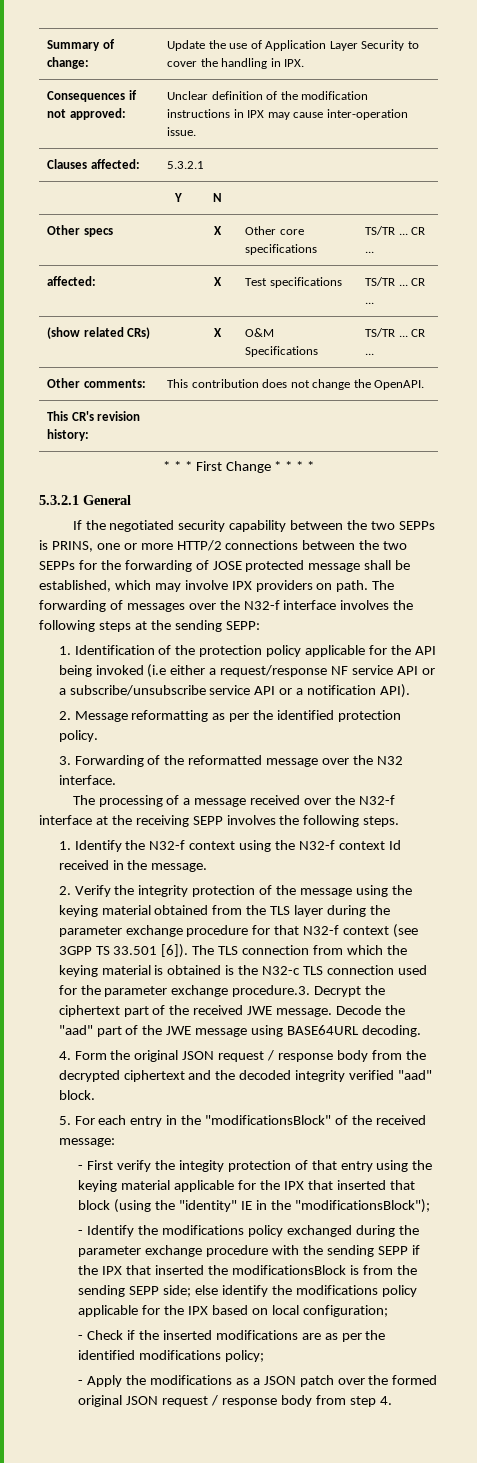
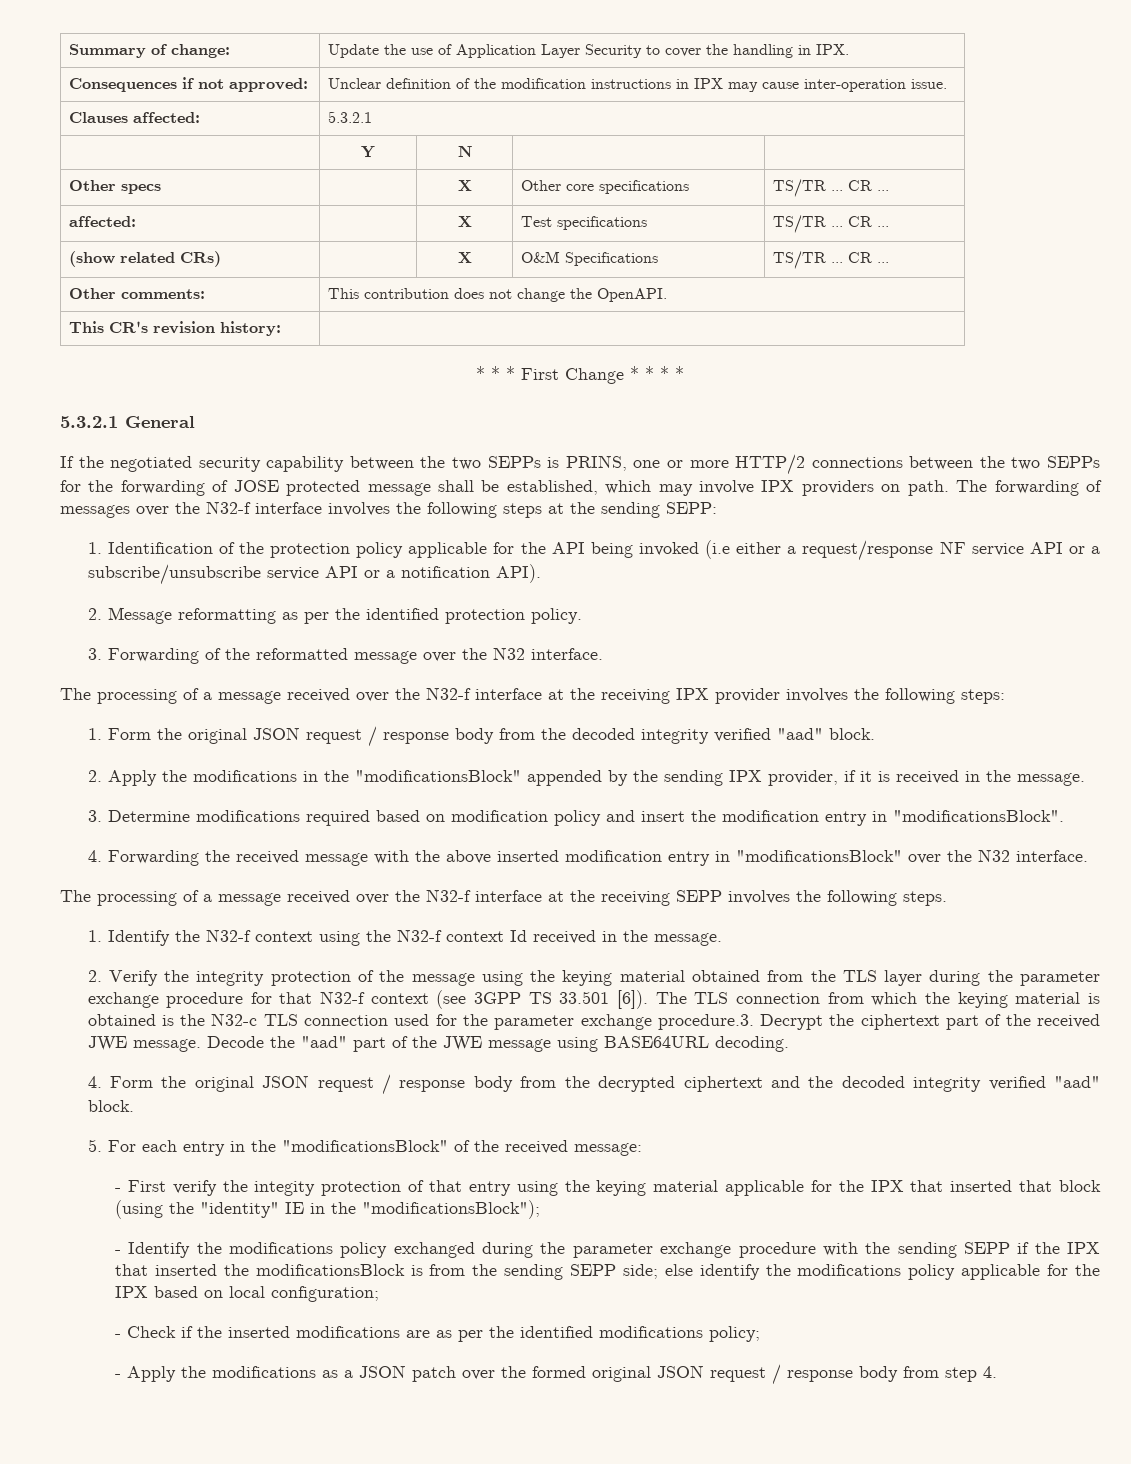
+ The processing of a message received over the N32-f interface at the receiving IPX provider involves the following steps:
+ 1. Form the original JSON request / response body from the decoded integrity verified "aad" block.
+ 2. Apply the modifications in the "modificationsBlock" appended by the sending IPX provider, if it is received in the message.
+ 3. Determine modifications required based on modification policy and insert the modification entry in "modificationsBlock".
+ 4. Forwarding the received message with the above inserted modification entry in "modificationsBlock" over the N32 interface.

